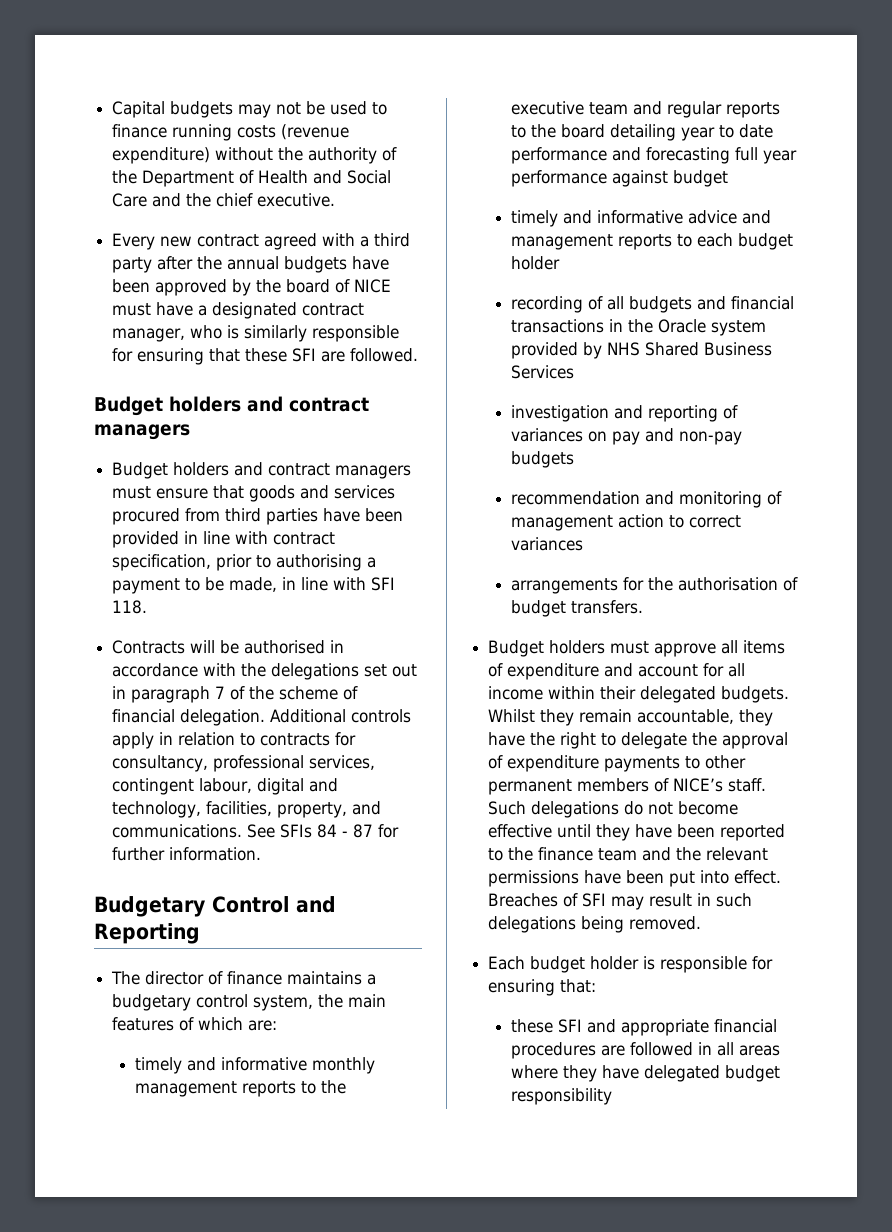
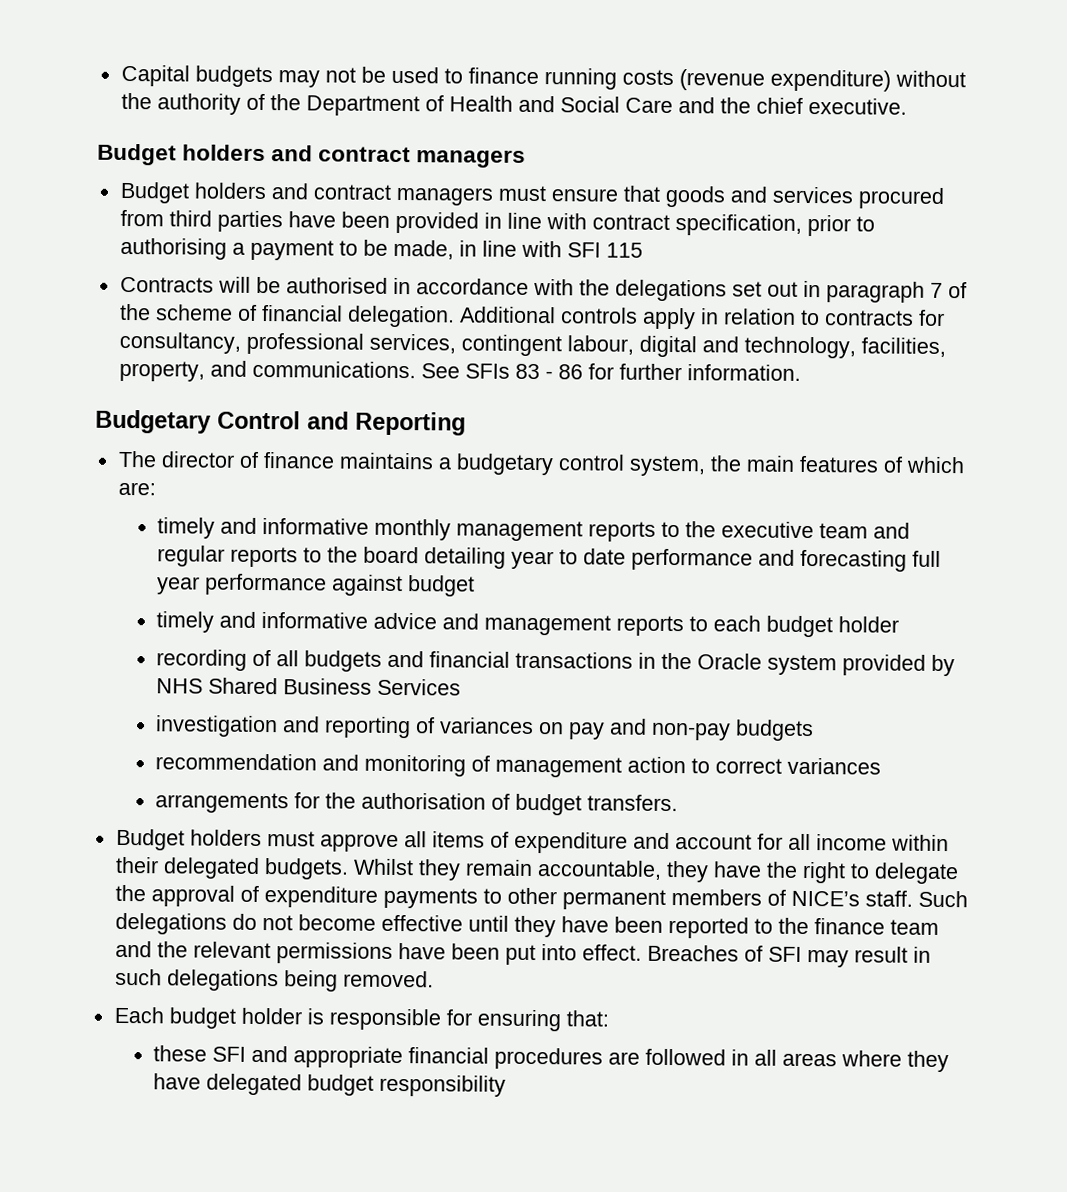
- Every new contract agreed with a third party after the annual budgets have been approved by the board of NICE must have a designated contract manager, who is similarly responsible for ensuring that these SFI are followed.
- Budget holders and contract managers must ensure that goods and services procured from third parties have been provided in line with contract specification, prior to authorising a payment to be made, in line with SFI 118.
+ Budget holders and contract managers must ensure that goods and services procured from third parties have been provided in line with contract specification, prior to authorising a payment to be made, in line with SFI 115
- See SFIs 84 - 87 for further information.
+ See SFIs 83 - 86 for further information.

